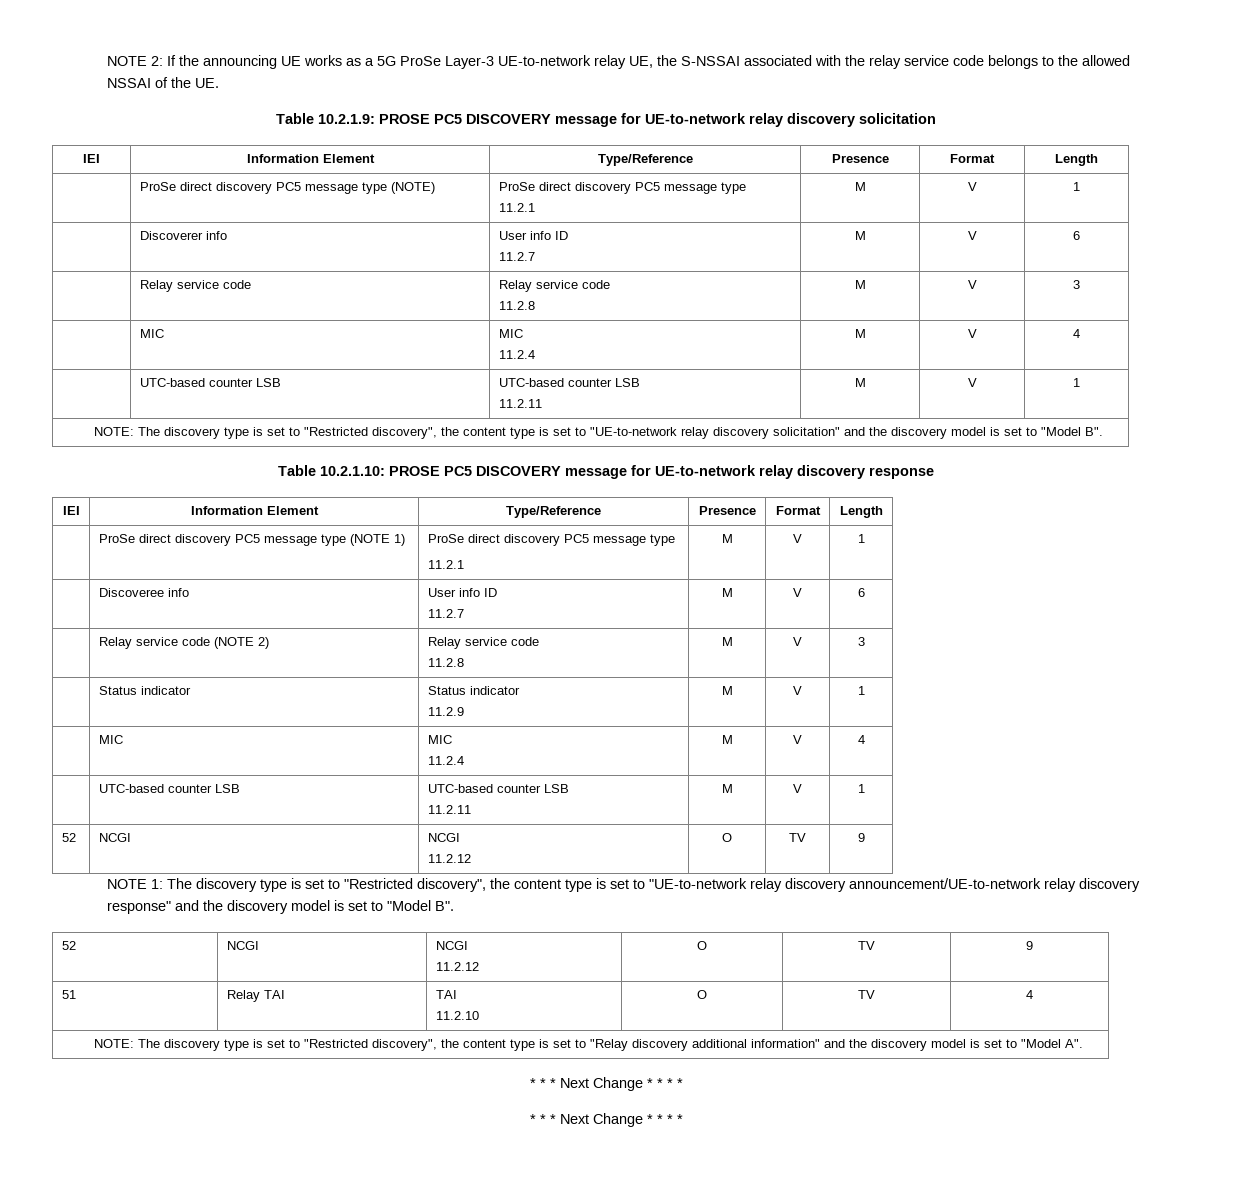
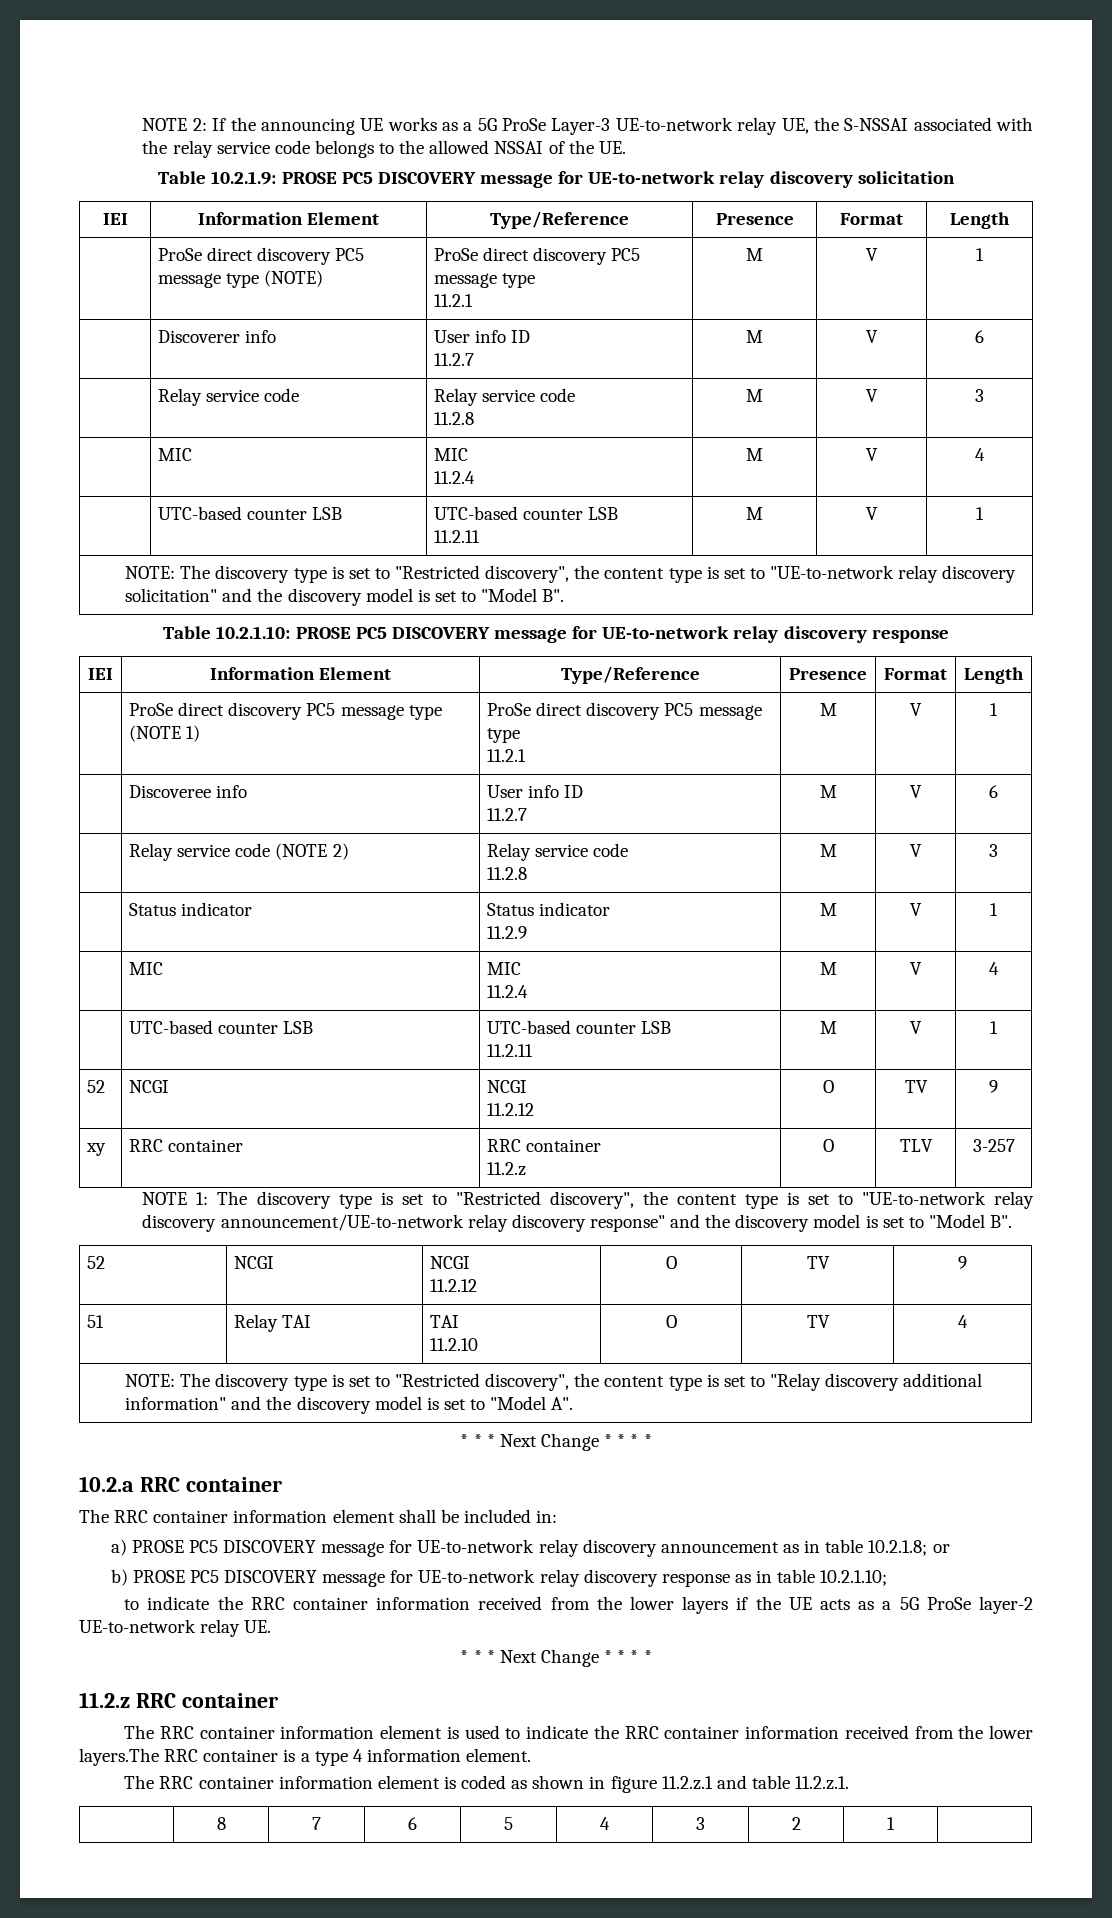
+ xy | RRC container | RRC container
+ 11.2.z | O | TLV | 3-257
  NOTE: The discovery type is set to "Restricted discovery", the content type is set to "Relay discovery additional information" and the discovery model is set to "Model A".
  * * * Next Change * * * *
+ 10.2.a RRC container
+ The RRC container information element shall be included in:
+ a) PROSE PC5 DISCOVERY message for UE-to-network relay discovery announcement as in table 10.2.1.8; or
+ b) PROSE PC5 DISCOVERY message for UE-to-network relay discovery response as in table 10.2.1.10;
+ to indicate the RRC container information received from the lower layers if the UE acts as a 5G ProSe layer-2 UE-to-network relay UE.
  * * * Next Change * * * *
+ 11.2.z RRC container
+ The RRC container information element is used to indicate the RRC container information received from the lower layers.The RRC container is a type 4 information element.
+ The RRC container information element is coded as shown in figure 11.2.z.1 and table 11.2.z.1.
+ | 8 | 7 | 6 | 5 | 4 | 3 | 2 | 1 |

